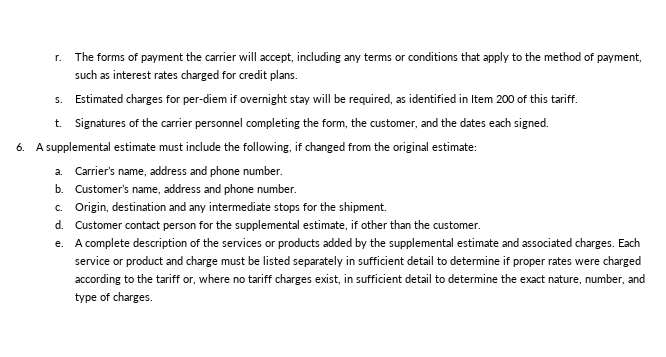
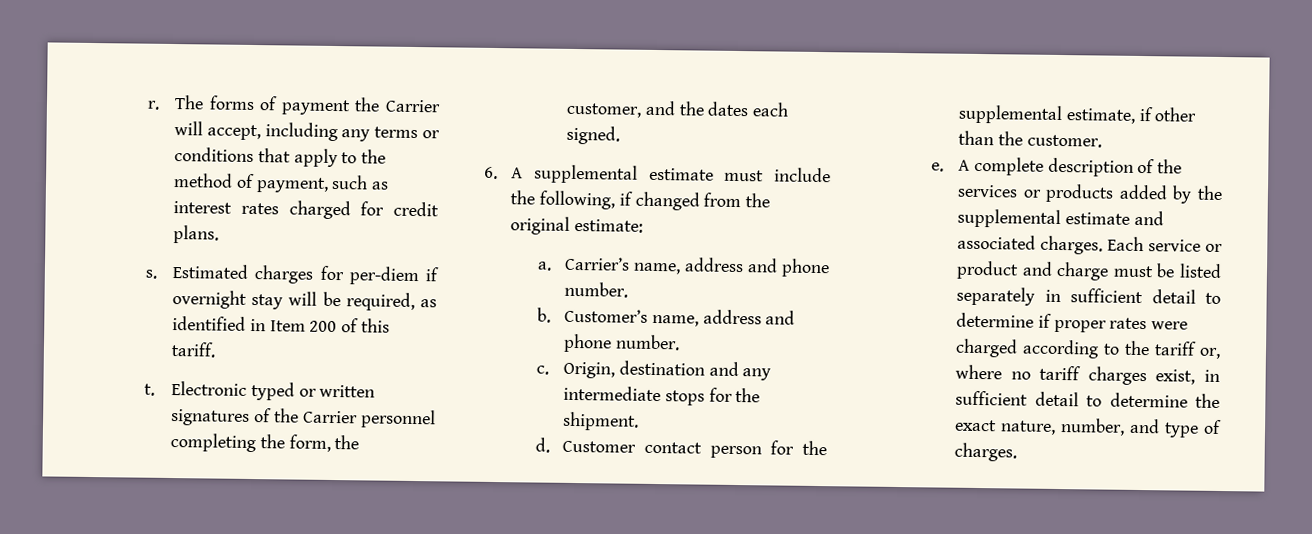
- The forms of payment the carrier will accept, including any terms or conditions that apply to the method of payment, such as interest rates charged for credit plans.
+ The forms of payment the Carrier will accept, including any terms or conditions that apply to the method of payment, such as interest rates charged for credit plans.
- Signatures of the carrier personnel completing the form, the customer, and the dates each signed.
+ Electronic typed or written signatures of the Carrier personnel completing the form, the customer, and the dates each signed.

